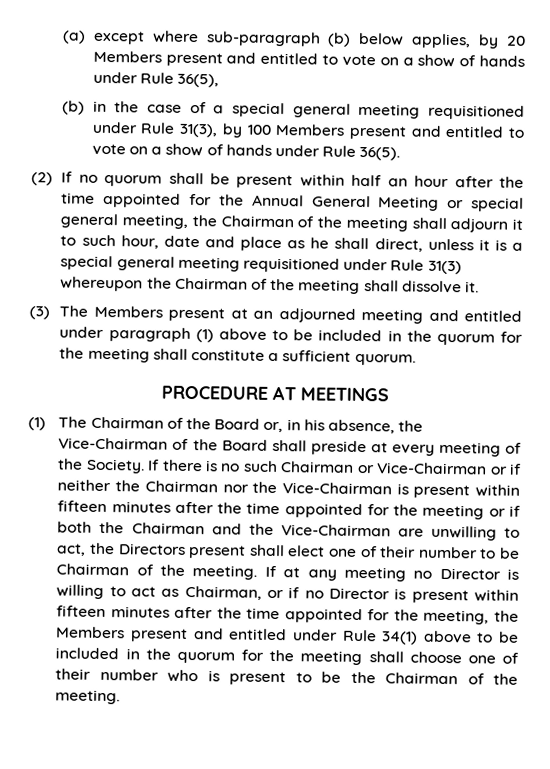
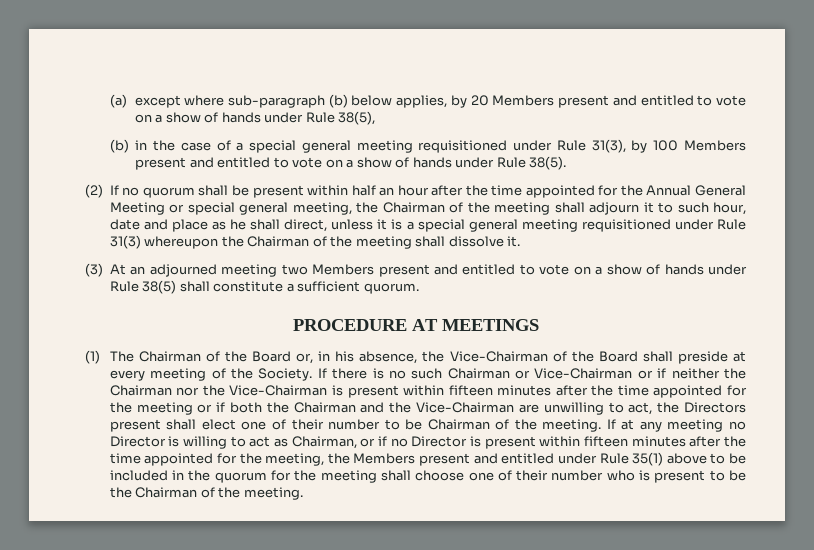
- (a) except where sub-paragraph (b) below applies, by 20 Members present and entitled to vote on a show of hands under Rule 36(5),
+ (a) except where sub-paragraph (b) below applies, by 20 Members present and entitled to vote on a show of hands under Rule 38(5),
- (b) in the case of a special general meeting requisitioned under Rule 31(3), by 100 Members present and entitled to vote on a show of hands under Rule 36(5).
+ (b) in the case of a special general meeting requisitioned under Rule 31(3), by 100 Members present and entitled to vote on a show of hands under Rule 38(5).
- (3) The Members present at an adjourned meeting and entitled under paragraph (1) above to be included in the quorum for the meeting shall constitute a sufficient quorum.
+ (3) At an adjourned meeting two Members present and entitled to vote on a show of hands under Rule 38(5) shall constitute a sufficient quorum.
- If at any meeting no Director is willing to act as Chairman, or if no Director is present within fifteen minutes after the time appointed for the meeting, the Members present and entitled under Rule 34(1) above to be included in the quorum for the meeting shall choose one of their number who is present to be the Chairman of the meeting.
+ If at any meeting no Director is willing to act as Chairman, or if no Director is present within fifteen minutes after the time appointed for the meeting, the Members present and entitled under Rule 35(1) above to be included in the quorum for the meeting shall choose one of their number who is present to be the Chairman of the meeting.

